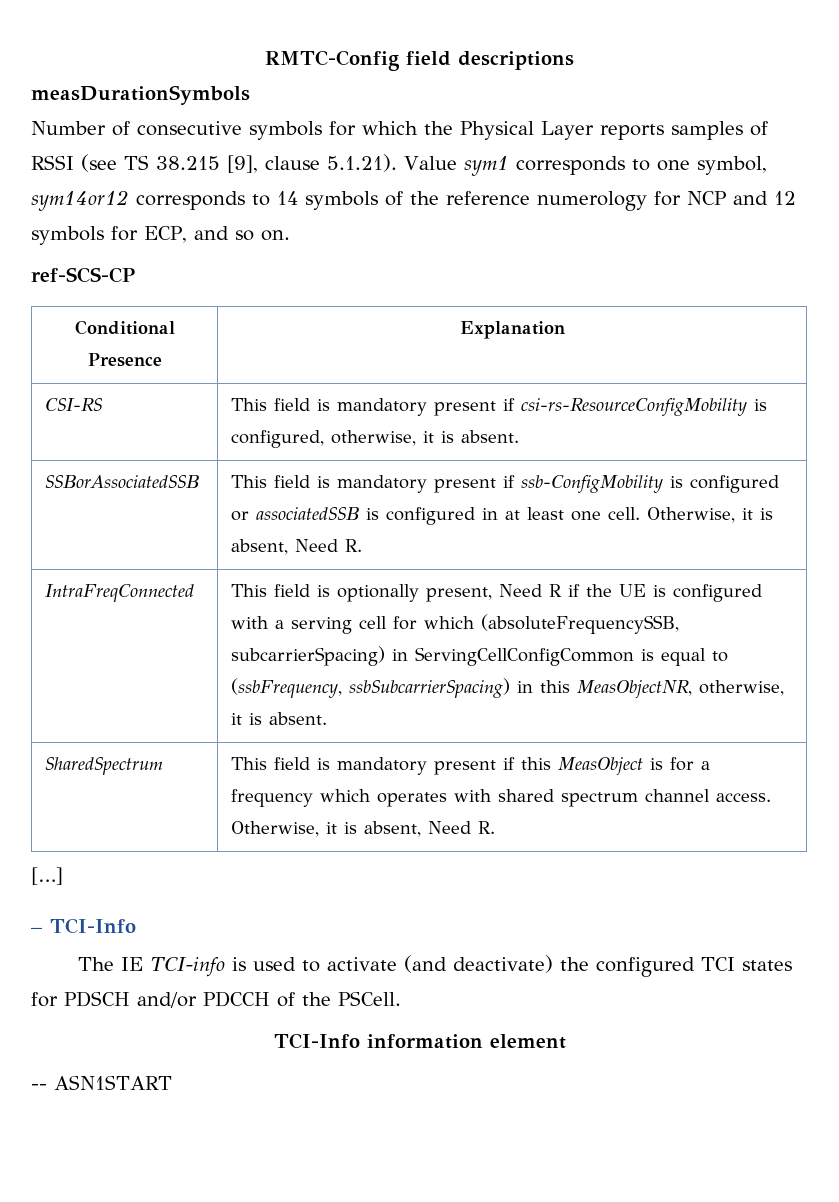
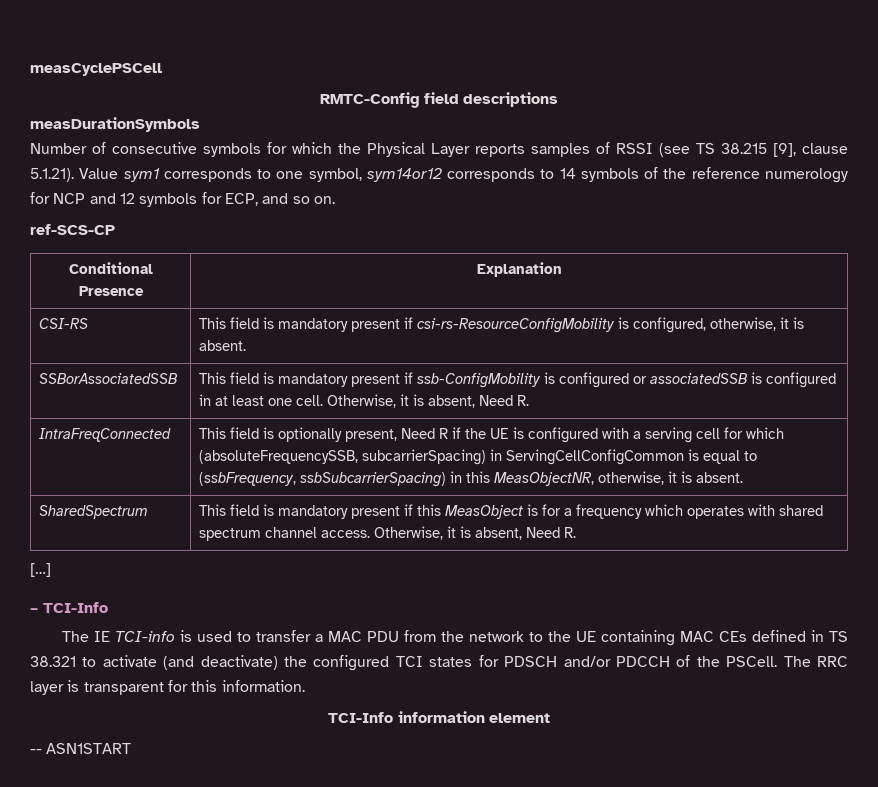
+ measCyclePSCell
- The IE TCI-info is used to activate (and deactivate) the configured TCI states for PDSCH and/or PDCCH of the PSCell.
+ The IE TCI-info is used to transfer a MAC PDU from the network to the UE containing MAC CEs defined in TS 38.321 to activate (and deactivate) the configured TCI states for PDSCH and/or PDCCH of the PSCell. The RRC layer is transparent for this information.

